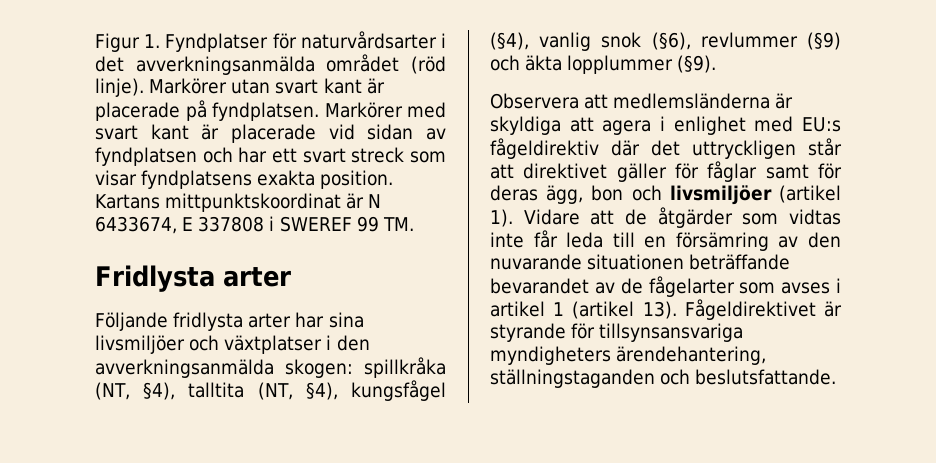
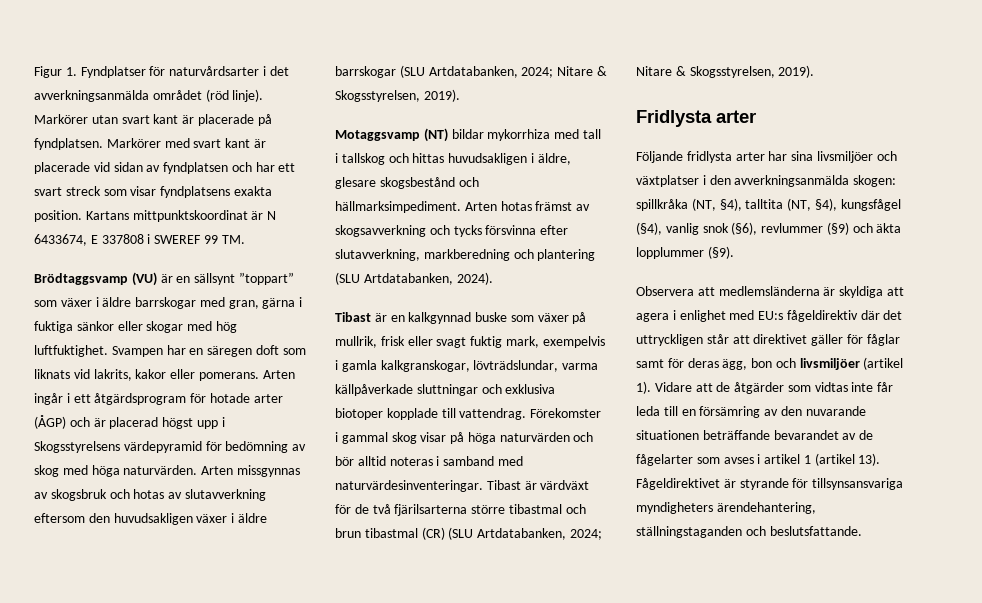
+ Brödtaggsvamp (VU) är en sällsynt ”toppart” som växer i äldre barrskogar med gran, gärna i fuktiga sänkor eller skogar med hög luftfuktighet. Svampen har en säregen doft som liknats vid lakrits, kakor eller pomerans. Arten ingår i ett åtgärdsprogram för hotade arter (ÅGP) och är placerad högst upp i Skogsstyrelsens värdepyramid för bedömning av skog med höga naturvärden. Arten missgynnas av skogsbruk och hotas av slutavverkning eftersom den huvudsakligen växer i äldre barrskogar (SLU Artdatabanken, 2024; Nitare & Skogsstyrelsen, 2019).
+ Motaggsvamp (NT) bildar mykorrhiza med tall i tallskog och hittas huvudsakligen i äldre, glesare skogsbestånd och hällmarksimpediment. Arten hotas främst av skogsavverkning och tycks försvinna efter slutavverkning, markberedning och plantering (SLU Artdatabanken, 2024).
+ Tibast är en kalkgynnad buske som växer på mullrik, frisk eller svagt fuktig mark, exempelvis i gamla kalkgranskogar, lövträdslundar, varma källpåverkade sluttningar och exklusiva biotoper kopplade till vattendrag. Förekomster i gammal skog visar på höga naturvärden och bör alltid noteras i samband med naturvärdesinventeringar. Tibast är värdväxt för de två fjärilsarterna större tibastmal och brun tibastmal (CR) (SLU Artdatabanken, 2024; Nitare & Skogsstyrelsen, 2019).

